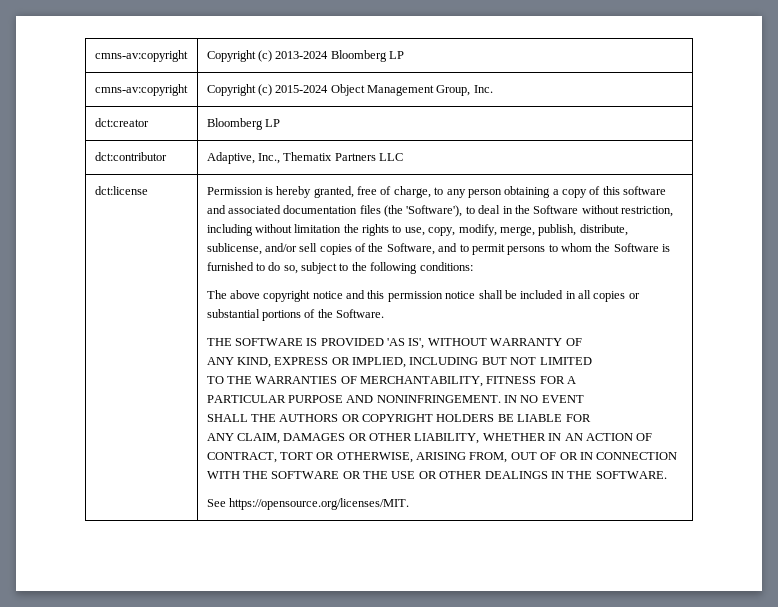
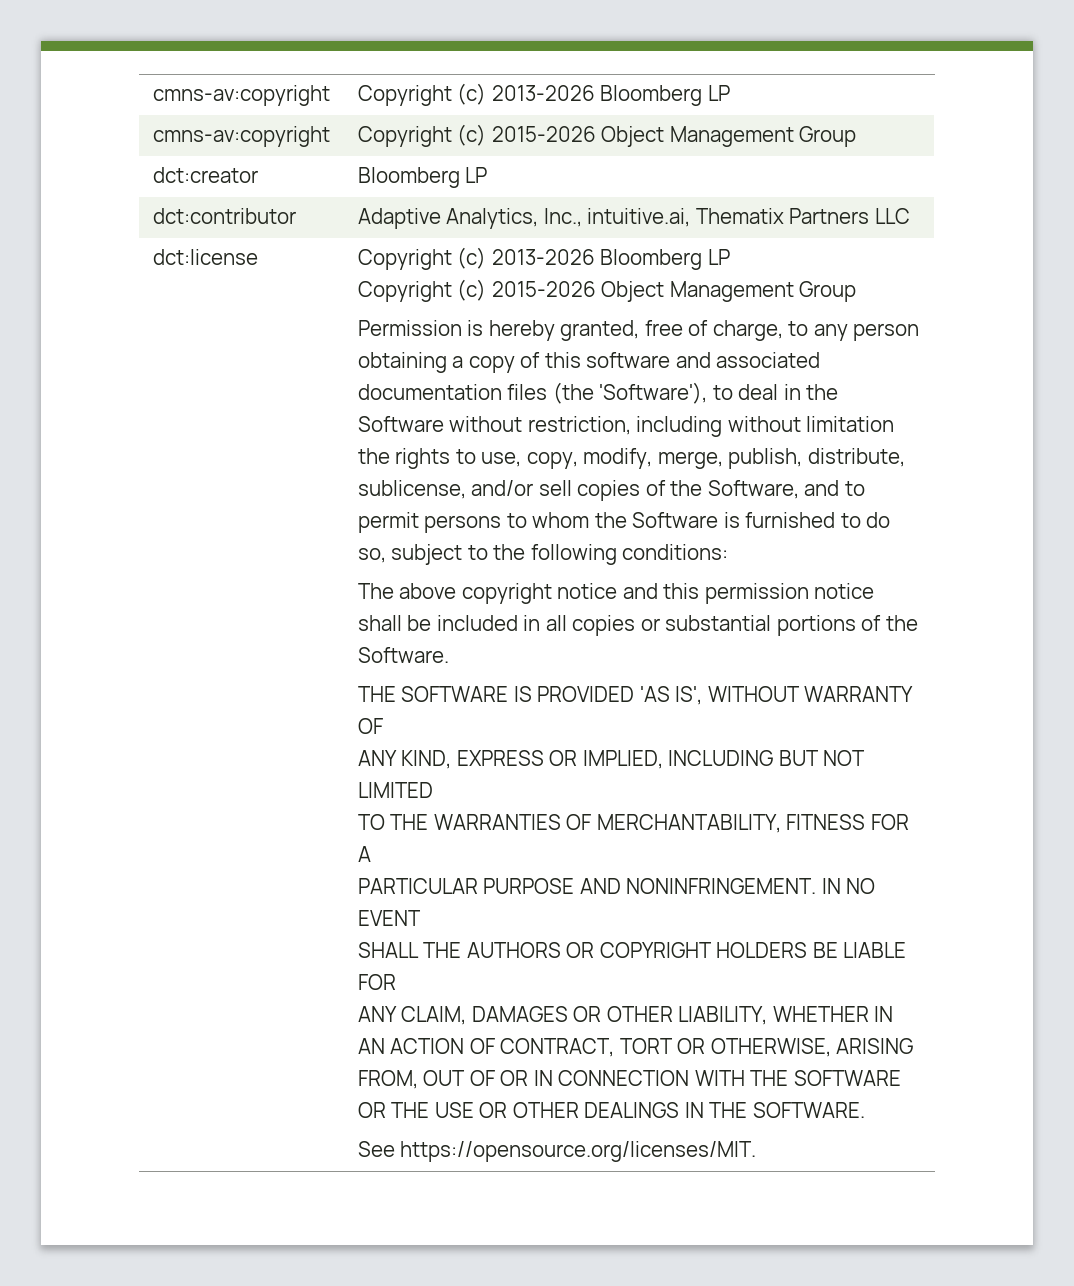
- cmns-av:copyright | Copyright (c) 2013-2024 Bloomberg LP
+ cmns-av:copyright | Copyright (c) 2013-2026 Bloomberg LP
- cmns-av:copyright | Copyright (c) 2015-2024 Object Management Group, Inc.
+ cmns-av:copyright | Copyright (c) 2015-2026 Object Management Group
- dct:contributor | Adaptive, Inc., Thematix Partners LLC
+ dct:contributor | Adaptive Analytics, Inc., intuitive.ai, Thematix Partners LLC
- dct:license
+ dct:license | Copyright (c) 2013-2026 Bloomberg LP
+ Copyright (c) 2015-2026 Object Management Group

